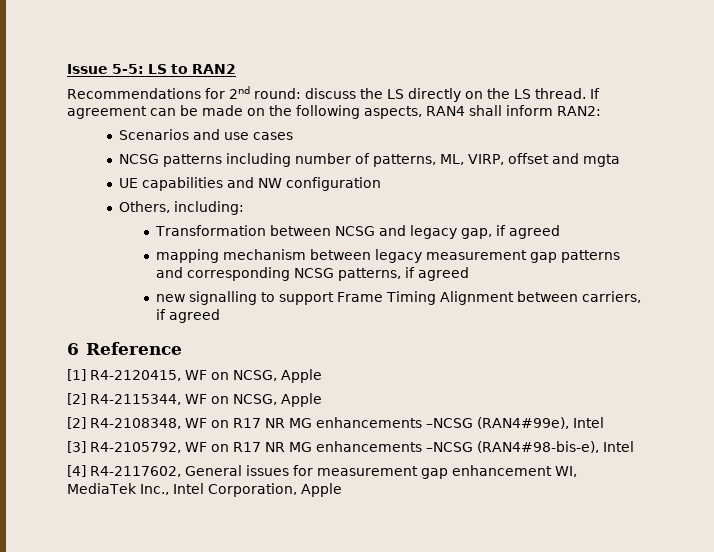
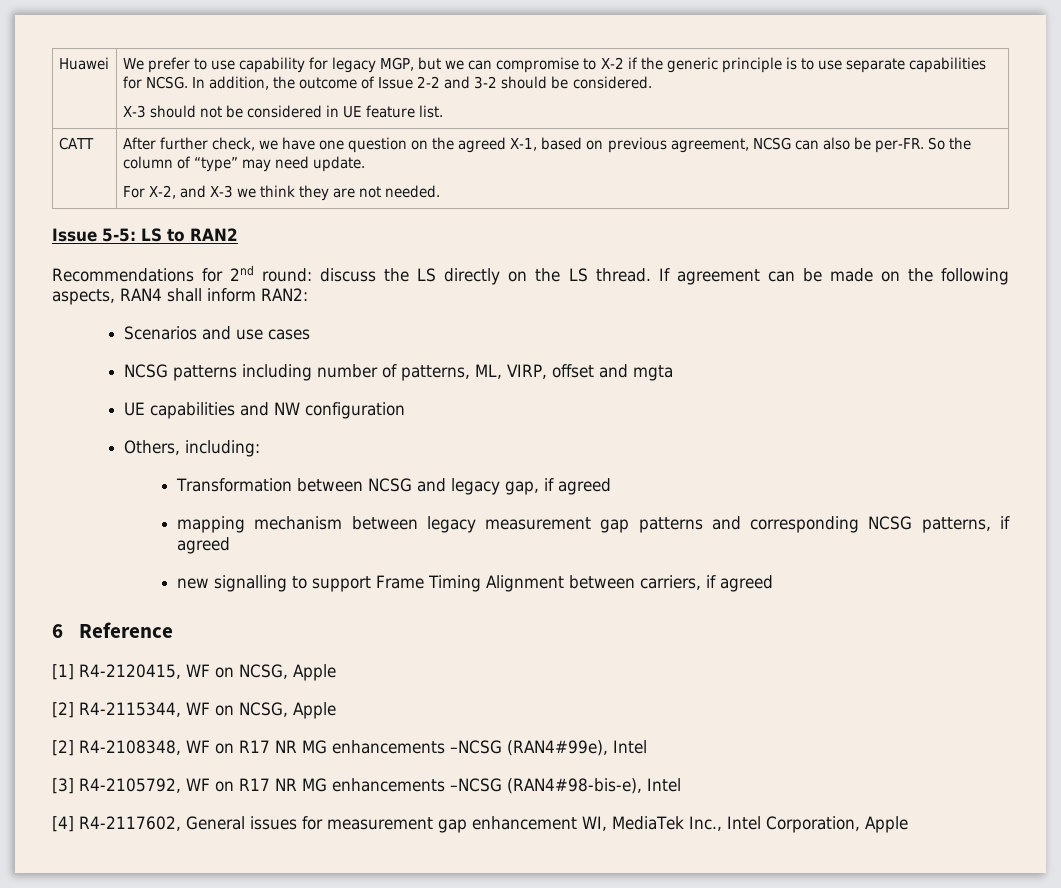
+ Huawei | We prefer to use capability for legacy MGP, but we can compromise to X-2 if the generic principle is to use separate capabilities for NCSG. In addition, the outcome of Issue 2-2 and 3-2 should be considered.
+ X-3 should not be considered in UE feature list.
+ CATT | After further check, we have one question on the agreed X-1, based on previous agreement, NCSG can also be per-FR. So the column of “type” may need update.
+ For X-2, and X-3 we think they are not needed.

